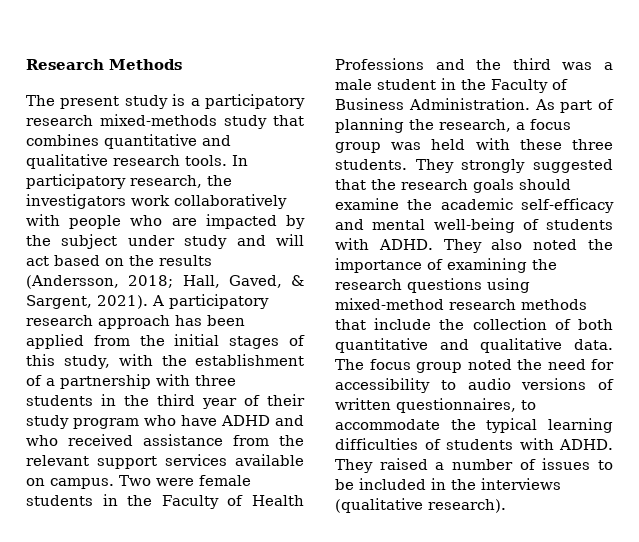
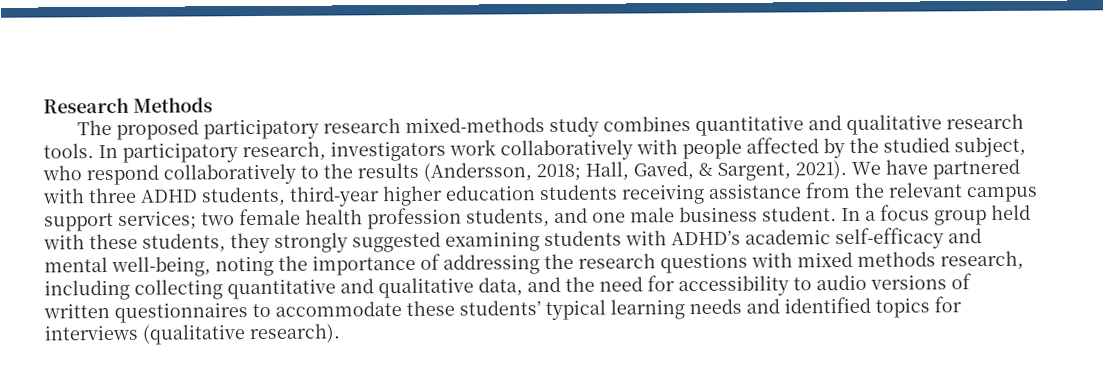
- The present study is a participatory research mixed-methods study that combines quantitative and qualitative research tools.
+ The proposed participatory research mixed-methods study combines quantitative and qualitative research tools.
- In participatory research, the investigators work collaboratively with people who are impacted by the subject under study and will act based on the results (Andersson, 2018; Hall, Gaved, & Sargent, 2021).
+ In participatory research, investigators work collaboratively with people affected by the studied subject, who respond collaboratively to the results (Andersson, 2018; Hall, Gaved, & Sargent, 2021).
- A participatory research approach has been applied from the initial stages of this study, with the establishment of a partnership with three students in the third year of their study program who have ADHD and who received assistance from the relevant support services available on campus. Two were female students in the Faculty of Health Professions and the third was a male student in the Faculty of Business Administration. As part of planning the research, a focus group was held with these three students. They strongly suggested that the research goals should examine the academic self-efficacy and mental well-being of students with ADHD. They also noted the importance of examining the research questions using mixed-method research methods that include the collection of both quantitative and qualitative data. The focus group noted the need for accessibility to audio versions of written questionnaires, to accommodate the typical learning difficulties of students with ADHD. They raised a number of issues to be included in the interviews (qualitative research).
+ We have partnered with three ADHD students, third-year higher education students receiving assistance from the relevant campus support services; two female health profession students, and one male business student. In a focus group held with these students, they strongly suggested examining students with ADHD’s academic self-efficacy and mental well-being, noting the importance of addressing the research questions with mixed methods research, including collecting quantitative and qualitative data, and the need for accessibility to audio versions of written questionnaires to accommodate these students’ typical learning needs and identified topics for interviews (qualitative research).

